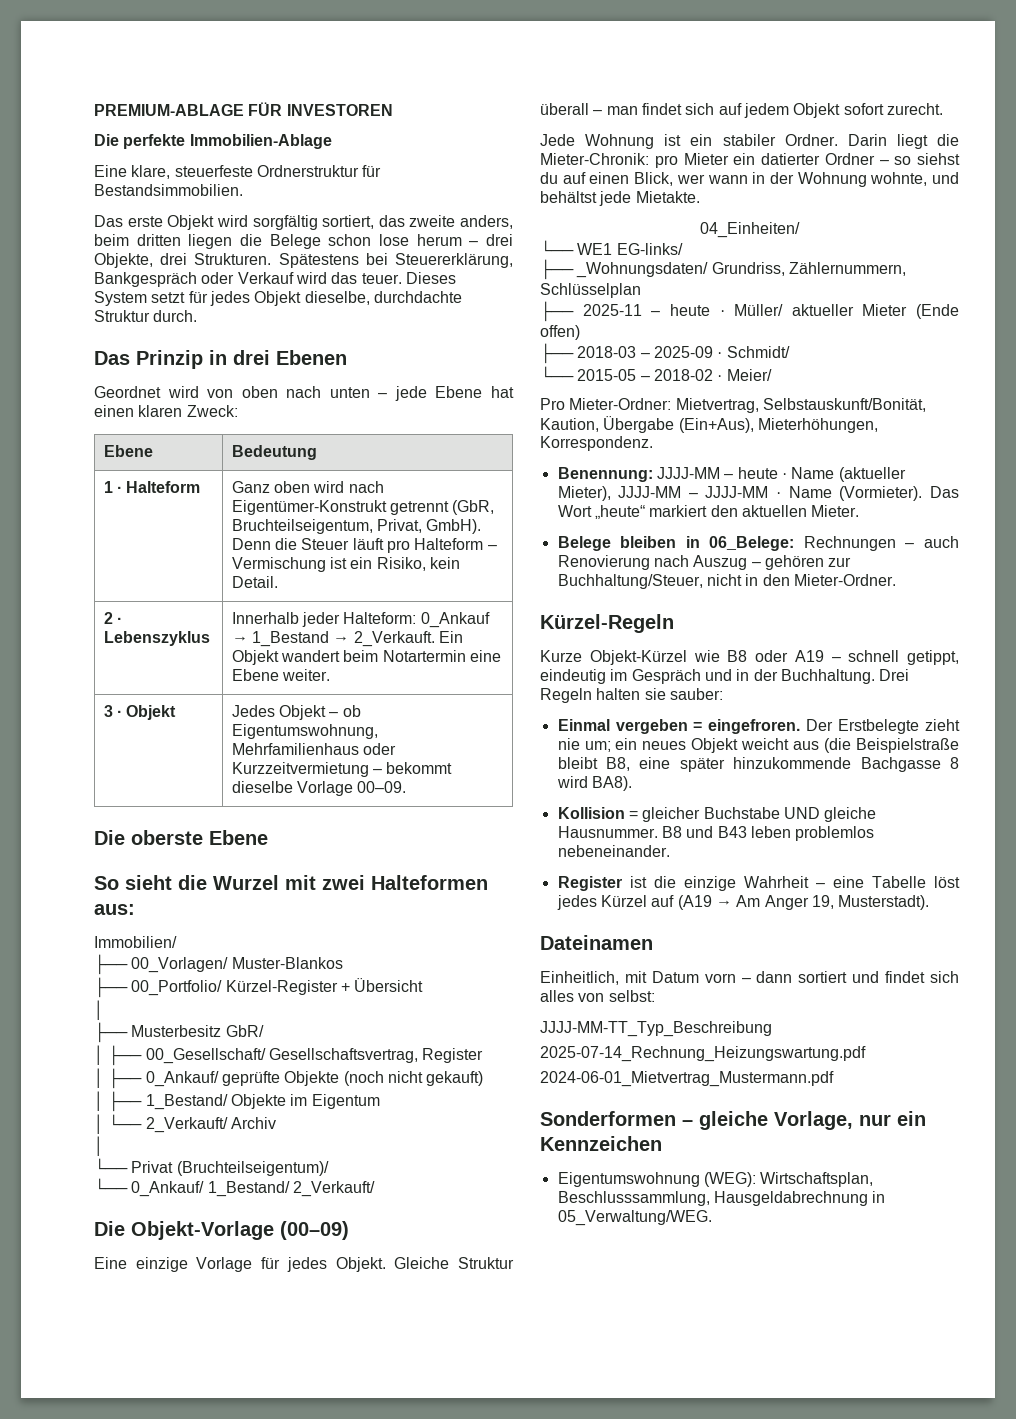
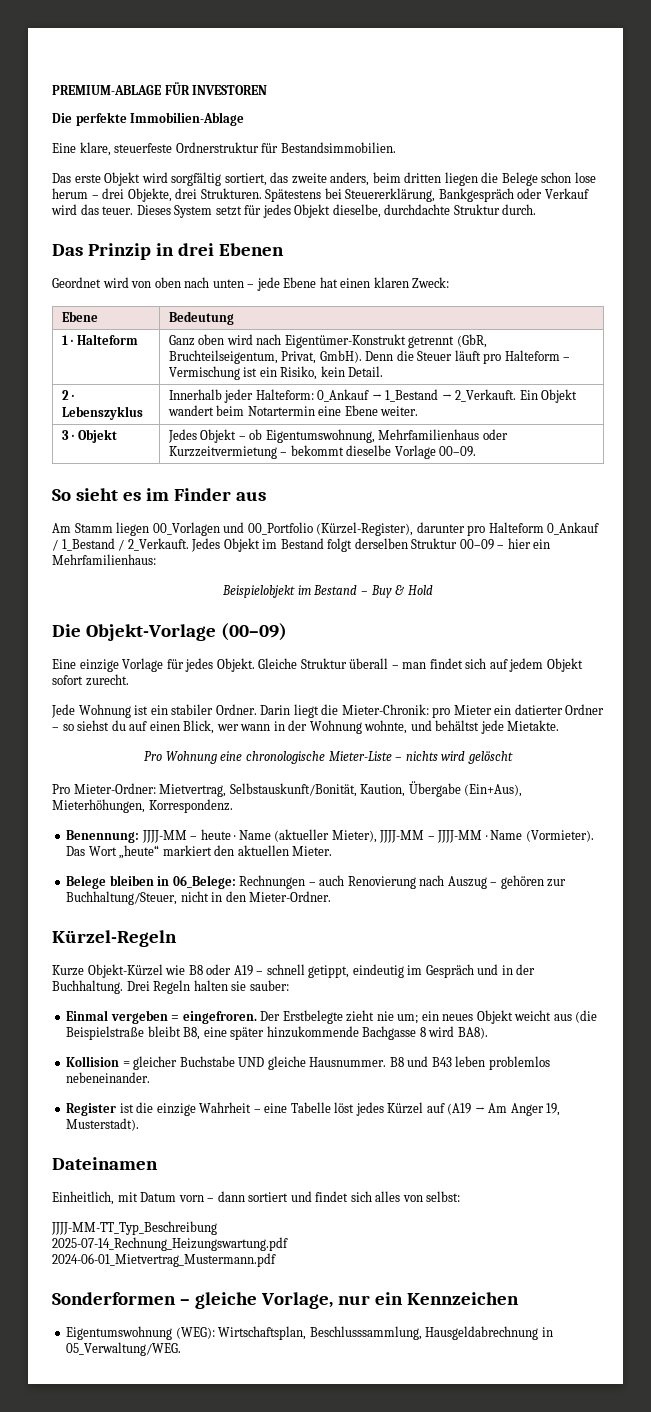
- Die oberste Ebene
- So sieht die Wurzel mit zwei Halteformen aus:
- Immobilien/
- ├── 00_Vorlagen/ Muster-Blankos
- ├── 00_Portfolio/ Kürzel-Register + Übersicht
- │
- ├── Musterbesitz GbR/
- │ ├── 00_Gesellschaft/ Gesellschaftsvertrag, Register
- │ ├── 0_Ankauf/ geprüfte Objekte (noch nicht gekauft)
- │ ├── 1_Bestand/ Objekte im Eigentum
- │ └── 2_Verkauft/ Archiv
- │
- └── Privat (Bruchteilseigentum)/
- └── 0_Ankauf/ 1_Bestand/ 2_Verkauft/
+ So sieht es im Finder aus
+ Am Stamm liegen 00_Vorlagen und 00_Portfolio (Kürzel-Register), darunter pro Halteform 0_Ankauf / 1_Bestand / 2_Verkauft. Jedes Objekt im Bestand folgt derselben Struktur 00–09 – hier ein Mehrfamilienhaus:
+ Beispielobjekt im Bestand – Buy & Hold
- 04_Einheiten/
- └── WE1 EG-links/
- ├── _Wohnungsdaten/ Grundriss, Zählernummern, Schlüsselplan
- ├── 2025-11 – heute · Müller/ aktueller Mieter (Ende offen)
- ├── 2018-03 – 2025-09 · Schmidt/
- └── 2015-05 – 2018-02 · Meier/
+ Pro Wohnung eine chronologische Mieter-Liste – nichts wird gelöscht

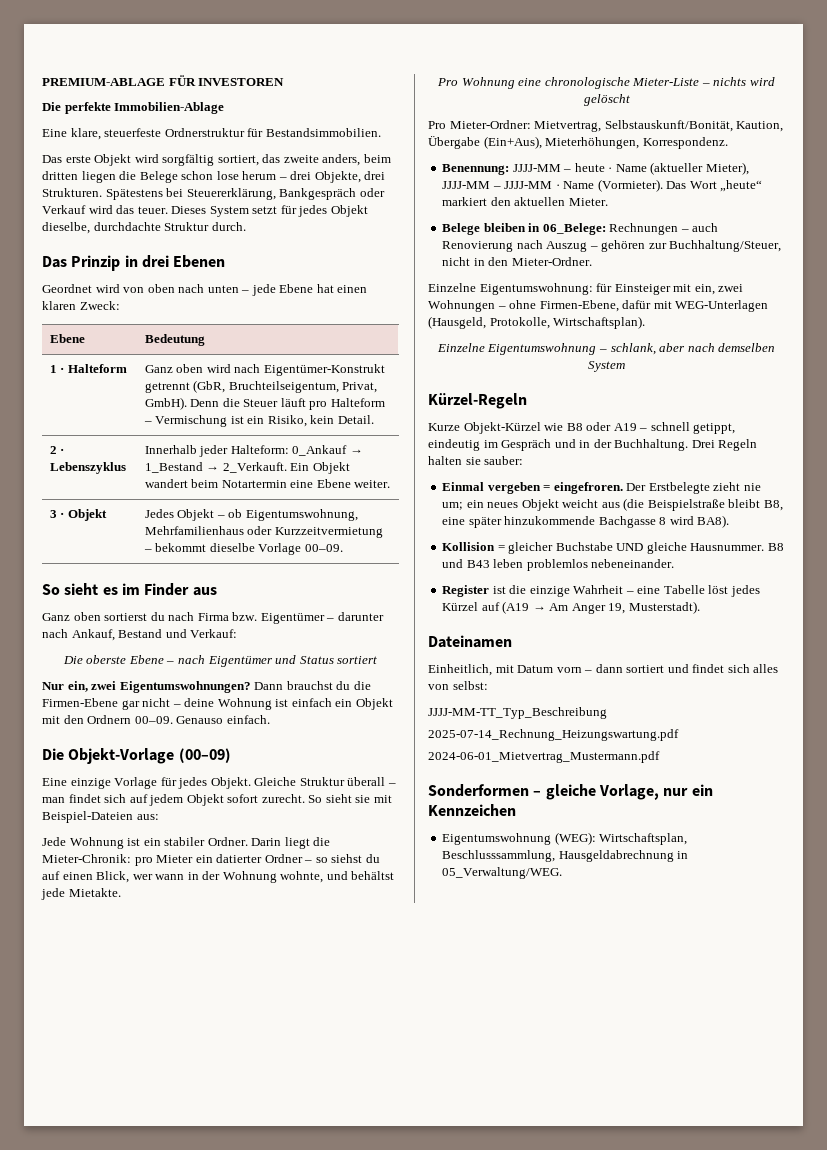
- Am Stamm liegen 00_Vorlagen und 00_Portfolio (Kürzel-Register), darunter pro Halteform 0_Ankauf / 1_Bestand / 2_Verkauft. Jedes Objekt im Bestand folgt derselben Struktur 00–09 – hier ein Mehrfamilienhaus:
- Beispielobjekt im Bestand – Buy & Hold
+ Ganz oben sortierst du nach Firma bzw. Eigentümer – darunter nach Ankauf, Bestand und Verkauf:
+ Die oberste Ebene – nach Eigentümer und Status sortiert
+ Nur ein, zwei Eigentumswohnungen? Dann brauchst du die Firmen-Ebene gar nicht – deine Wohnung ist einfach ein Objekt mit den Ordnern 00–09. Genauso einfach.
+ So sieht sie mit Beispiel-Dateien aus:
+ Einzelne Eigentumswohnung: für Einsteiger mit ein, zwei Wohnungen – ohne Firmen-Ebene, dafür mit WEG-Unterlagen (Hausgeld, Protokolle, Wirtschaftsplan).
+ Einzelne Eigentumswohnung – schlank, aber nach demselben System

